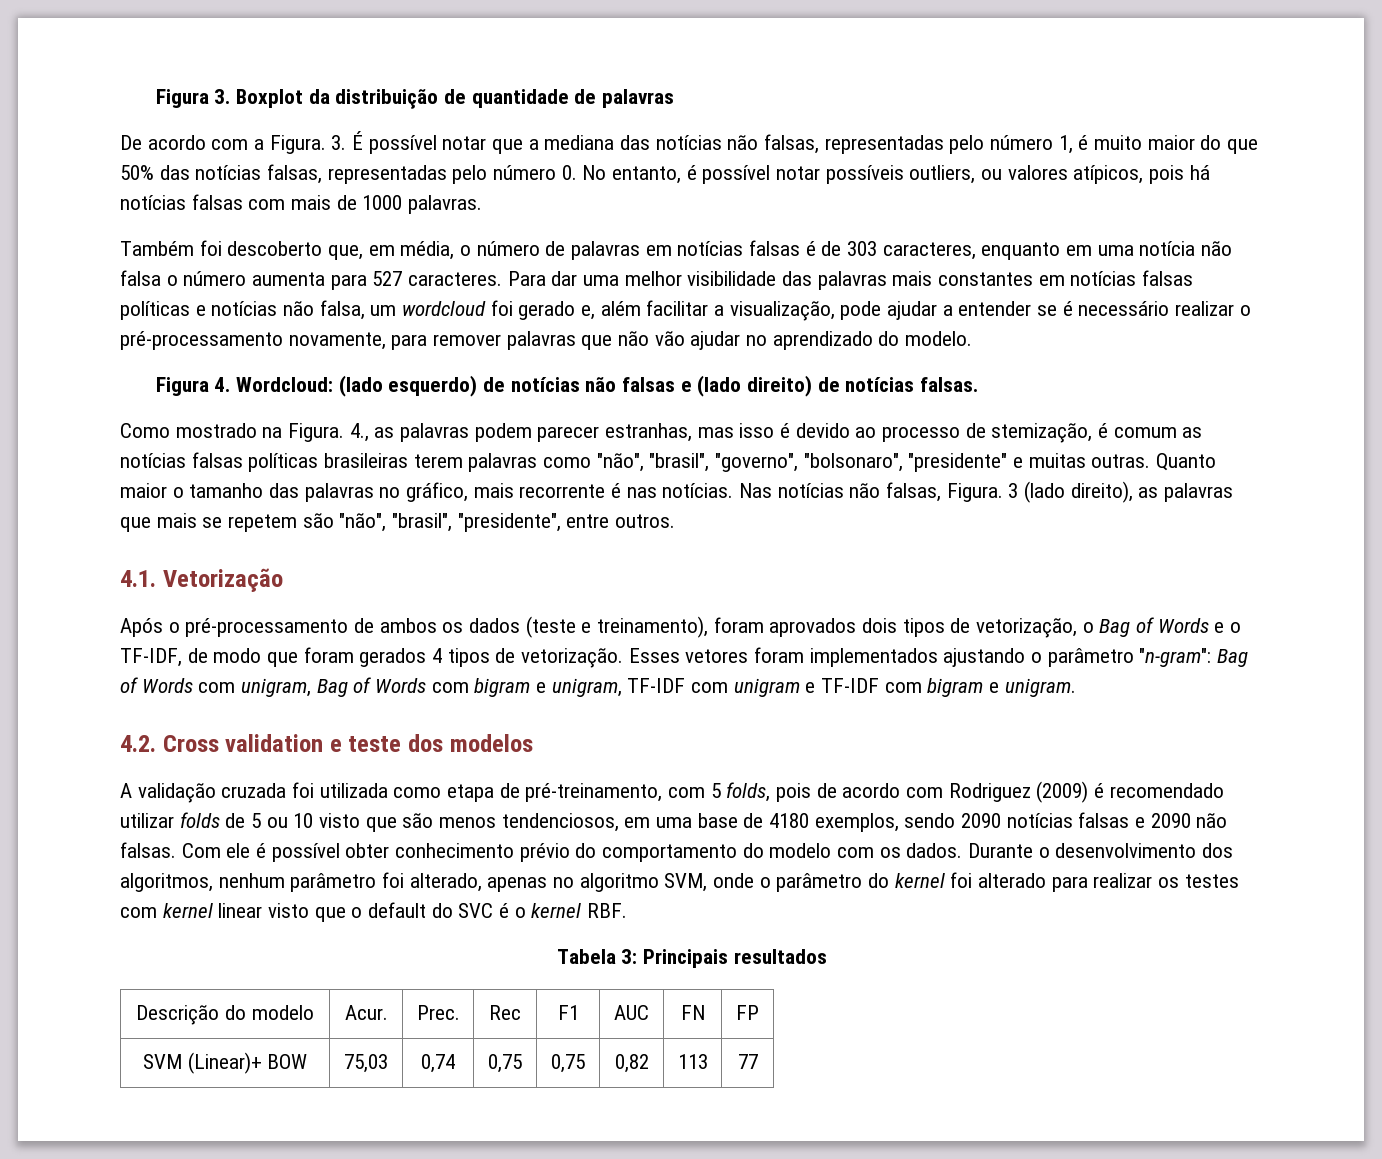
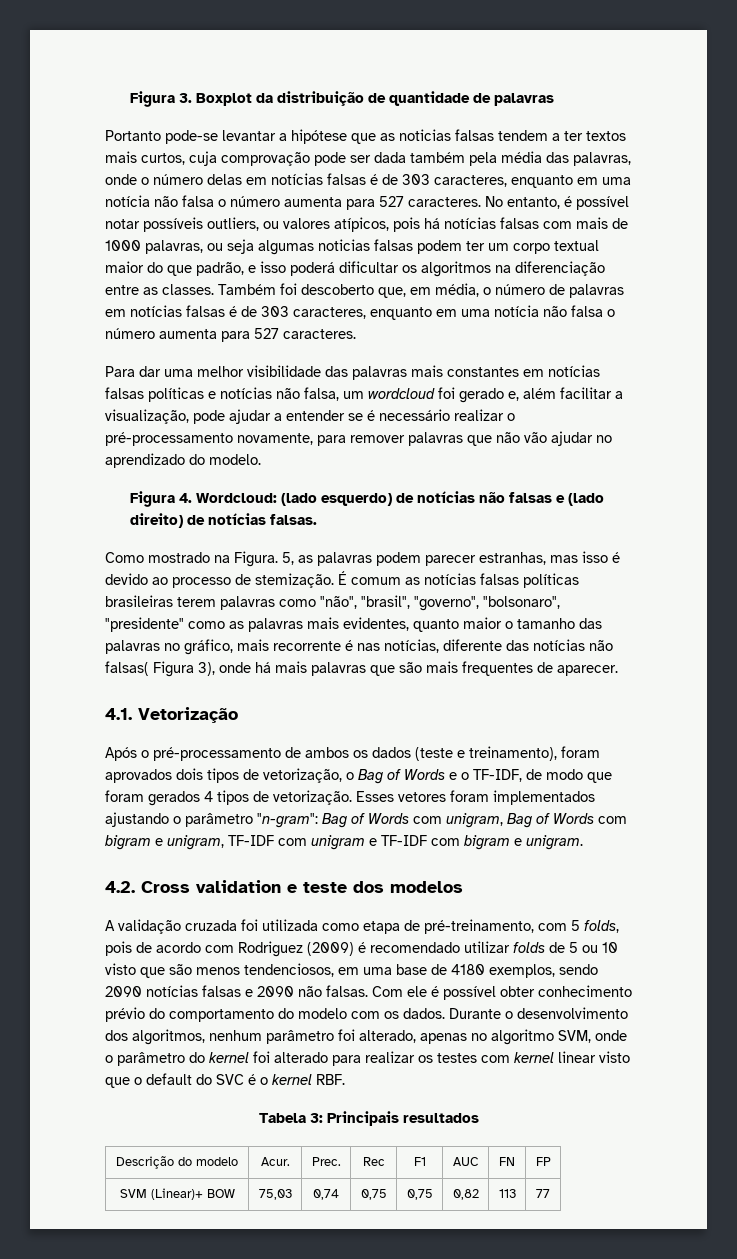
- De acordo com a Figura. 3. É possível notar que a mediana das notícias não falsas, representadas pelo número 1, é muito maior do que 50% das notícias falsas, representadas pelo número 0. No entanto, é possível notar possíveis outliers, ou valores atípicos, pois há notícias falsas com mais de 1000 palavras.
- Também foi descoberto que, em média, o número de palavras em notícias falsas é de 303 caracteres, enquanto em uma notícia não falsa o número aumenta para 527 caracteres. Para dar uma melhor visibilidade das palavras mais constantes em notícias falsas políticas e notícias não falsa, um wordcloud foi gerado e, além facilitar a visualização, pode ajudar a entender se é necessário realizar o pré-processamento novamente, para remover palavras que não vão ajudar no aprendizado do modelo.
+ Portanto pode-se levantar a hipótese que as noticias falsas tendem a ter textos mais curtos, cuja comprovação pode ser dada também pela média das palavras, onde o número delas em notícias falsas é de 303 caracteres, enquanto em uma notícia não falsa o número aumenta para 527 caracteres. No entanto, é possível notar possíveis outliers, ou valores atípicos, pois há notícias falsas com mais de 1000 palavras, ou seja algumas noticias falsas podem ter um corpo textual maior do que padrão, e isso poderá dificultar os algoritmos na diferenciação entre as classes. Também foi descoberto que, em média, o número de palavras em notícias falsas é de 303 caracteres, enquanto em uma notícia não falsa o número aumenta para 527 caracteres.
+ Para dar uma melhor visibilidade das palavras mais constantes em notícias falsas políticas e notícias não falsa, um wordcloud foi gerado e, além facilitar a visualização, pode ajudar a entender se é necessário realizar o pré-processamento novamente, para remover palavras que não vão ajudar no aprendizado do modelo.
- 4., as palavras podem parecer estranhas, mas isso é devido ao processo de stemização, é comum as notícias falsas políticas brasileiras terem palavras como "não", "brasil", "governo", "bolsonaro", "presidente" e muitas outras. Quanto maior o tamanho das palavras no gráfico, mais recorrente é nas notícias. Nas notícias não falsas, Figura. 3 (lado direito), as palavras que mais se repetem são "não", "brasil", "presidente", entre outros.
+ 5, as palavras podem parecer estranhas, mas isso é devido ao processo de stemização. É comum as notícias falsas políticas brasileiras terem palavras como "não", "brasil", "governo", "bolsonaro", "presidente" como as palavras mais evidentes, quanto maior o tamanho das palavras no gráfico, mais recorrente é nas notícias, diferente das notícias não falsas( Figura 3), onde há mais palavras que são mais frequentes de aparecer.

